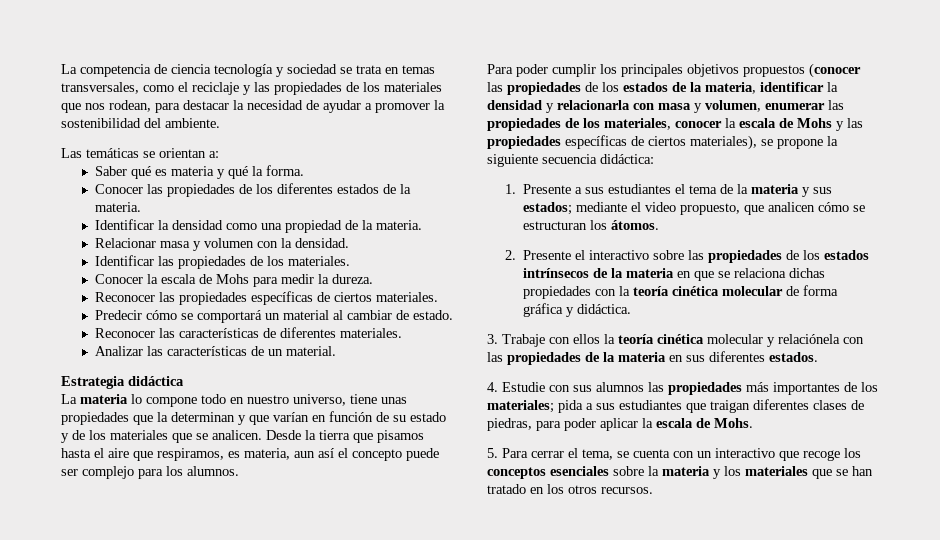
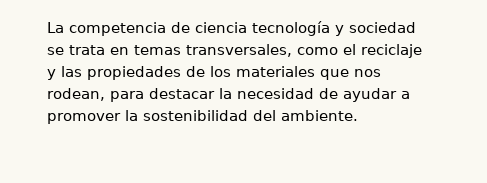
- Las temáticas se orientan a:
- Saber qué es materia y qué la forma.
- Conocer las propiedades de los diferentes estados de la materia.
- Identificar la densidad como una propiedad de la materia.
- Relacionar masa y volumen con la densidad.
- Identificar las propiedades de los materiales.
- Conocer la escala de Mohs para medir la dureza.
- Reconocer las propiedades específicas de ciertos materiales.
- Predecir cómo se comportará un material al cambiar de estado.
- Reconocer las características de diferentes materiales.
- Analizar las características de un material.
- Estrategia didáctica
- La materia lo compone todo en nuestro universo, tiene unas propiedades que la determinan y que varían en función de su estado y de los materiales que se analicen. Desde la tierra que pisamos hasta el aire que respiramos, es materia, aun así el concepto puede ser complejo para los alumnos.
- Para poder cumplir los principales objetivos propuestos (conocer las propiedades de los estados de la materia, identificar la densidad y relacionarla con masa y volumen, enumerar las propiedades de los materiales, conocer la escala de Mohs y las propiedades específicas de ciertos materiales), se propone la siguiente secuencia didáctica:
- 1. Presente a sus estudiantes el tema de la materia y sus estados; mediante el video propuesto, que analicen cómo se estructuran los átomos.
- 2. Presente el interactivo sobre las propiedades de los estados intrínsecos de la materia en que se relaciona dichas propiedades con la teoría cinética molecular de forma gráfica y didáctica.
- 3. Trabaje con ellos la teoría cinética molecular y relaciónela con las propiedades de la materia en sus diferentes estados.
- 4. Estudie con sus alumnos las propiedades más importantes de los materiales; pida a sus estudiantes que traigan diferentes clases de piedras, para poder aplicar la escala de Mohs.
- 5. Para cerrar el tema, se cuenta con un interactivo que recoge los conceptos esenciales sobre la materia y los materiales que se han tratado en los otros recursos.

